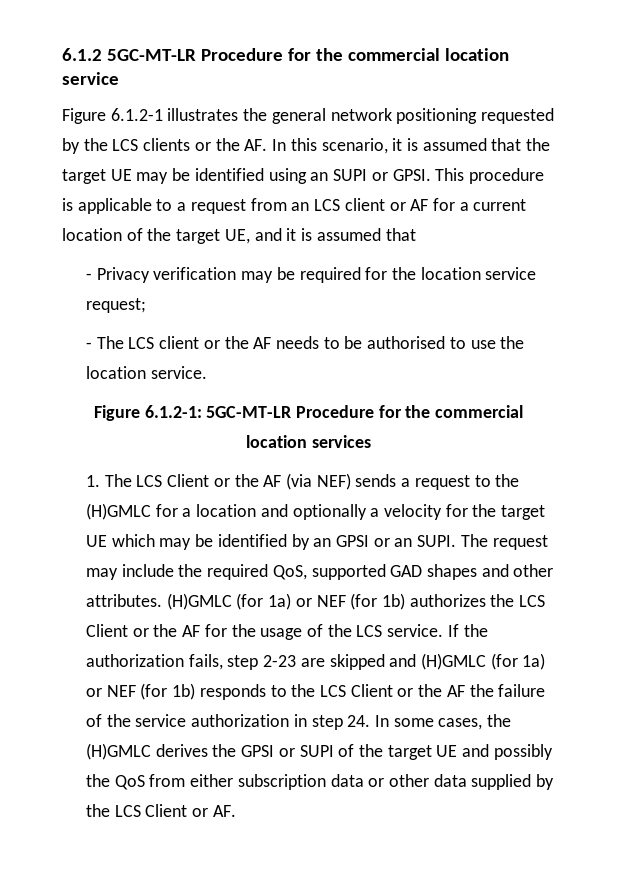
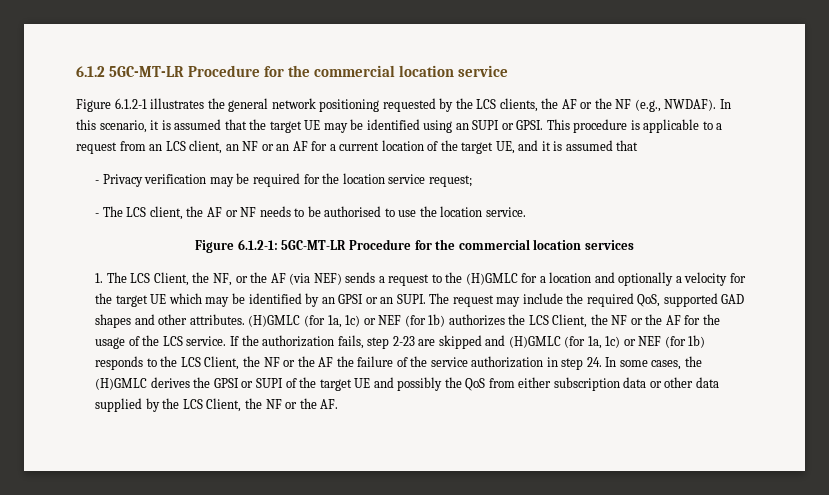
- Figure 6.1.2-1 illustrates the general network positioning requested by the LCS clients or the AF. In this scenario, it is assumed that the target UE may be identified using an SUPI or GPSI.
+ Figure 6.1.2-1 illustrates the general network positioning requested by the LCS clients, the AF or the NF (e.g., NWDAF). In this scenario, it is assumed that the target UE may be identified using an SUPI or GPSI.
- This procedure is applicable to a request from an LCS client or AF for a current location of the target UE, and it is assumed that
+ This procedure is applicable to a request from an LCS client, an NF or an AF for a current location of the target UE, and it is assumed that
- - The LCS client or the AF needs to be authorised to use the location service.
+ - The LCS client, the AF or NF needs to be authorised to use the location service.
- 1. The LCS Client or the AF (via NEF) sends a request to the (H)GMLC for a location and optionally a velocity for the target UE which may be identified by an GPSI or an SUPI.
+ 1. The LCS Client, the NF, or the AF (via NEF) sends a request to the (H)GMLC for a location and optionally a velocity for the target UE which may be identified by an GPSI or an SUPI.
- (H)GMLC (for 1a) or NEF (for 1b) authorizes the LCS Client or the AF for the usage of the LCS service.
+ (H)GMLC (for 1a, 1c) or NEF (for 1b) authorizes the LCS Client, the NF or the AF for the usage of the LCS service.
- If the authorization fails, step 2-23 are skipped and (H)GMLC (for 1a) or NEF (for 1b) responds to the LCS Client or the AF the failure of the service authorization in step 24. In some cases, the (H)GMLC derives the GPSI or SUPI of the target UE and possibly the QoS from either subscription data or other data supplied by the LCS Client or AF.
+ If the authorization fails, step 2-23 are skipped and (H)GMLC (for 1a, 1c) or NEF (for 1b) responds to the LCS Client, the NF or the AF the failure of the service authorization in step 24. In some cases, the (H)GMLC derives the GPSI or SUPI of the target UE and possibly the QoS from either subscription data or other data supplied by the LCS Client, the NF or the AF.

